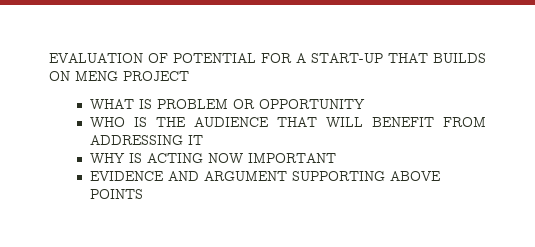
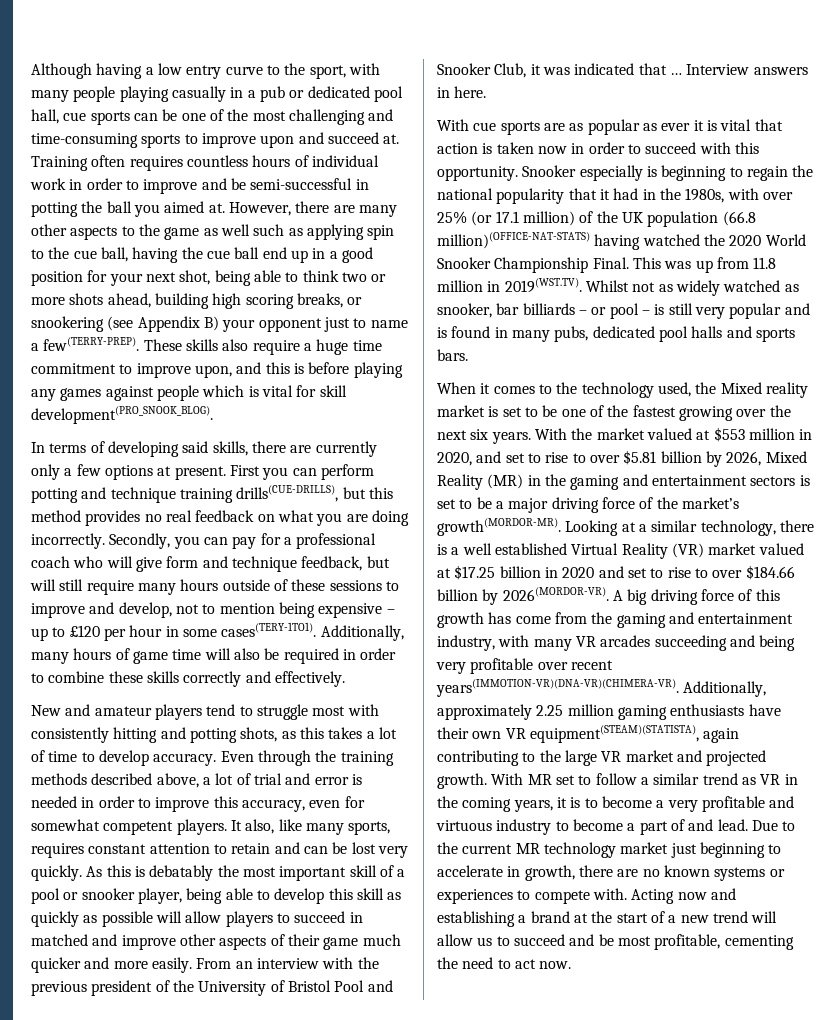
- EVALUATION OF POTENTIAL FOR A START-UP THAT BUILDS ON MENG PROJECT
- WHAT IS PROBLEM OR OPPORTUNITY
- WHO IS THE AUDIENCE THAT WILL BENEFIT FROM ADDRESSING IT
- WHY IS ACTING NOW IMPORTANT
- EVIDENCE AND ARGUMENT SUPPORTING ABOVE POINTS
+ Although having a low entry curve to the sport, with many people playing casually in a pub or dedicated pool hall, cue sports can be one of the most challenging and time-consuming sports to improve upon and succeed at. Training often requires countless hours of individual work in order to improve and be semi-successful in potting the ball you aimed at. However, there are many other aspects to the game as well such as applying spin to the cue ball, having the cue ball end up in a good position for your next shot, being able to think two or more shots ahead, building high scoring breaks, or snookering (see Appendix B) your opponent just to name a few(TERRY-PREP). These skills also require a huge time commitment to improve upon, and this is before playing any games against people which is vital for skill development(PRO_SNOOK_BLOG).
+ In terms of developing said skills, there are currently only a few options at present. First you can perform potting and technique training drills(CUE-DRILLS), but this method provides no real feedback on what you are doing incorrectly. Secondly, you can pay for a professional coach who will give form and technique feedback, but will still require many hours outside of these sessions to improve and develop, not to mention being expensive – up to £120 per hour in some cases(TERY-1TO1). Additionally, many hours of game time will also be required in order to combine these skills correctly and effectively.
+ New and amateur players tend to struggle most with consistently hitting and potting shots, as this takes a lot of time to develop accuracy. Even through the training methods described above, a lot of trial and error is needed in order to improve this accuracy, even for somewhat competent players. It also, like many sports, requires constant attention to retain and can be lost very quickly. As this is debatably the most important skill of a pool or snooker player, being able to develop this skill as quickly as possible will allow players to succeed in matched and improve other aspects of their game much quicker and more easily. From an interview with the previous president of the University of Bristol Pool and Snooker Club, it was indicated that … Interview answers in here.
+ With cue sports are as popular as ever it is vital that action is taken now in order to succeed with this opportunity. Snooker especially is beginning to regain the national popularity that it had in the 1980s, with over 25% (or 17.1 million) of the UK population (66.8 million)(OFFICE-NAT-STATS) having watched the 2020 World Snooker Championship Final. This was up from 11.8 million in 2019(WST.TV). Whilst not as widely watched as snooker, bar billiards – or pool – is still very popular and is found in many pubs, dedicated pool halls and sports bars.
+ When it comes to the technology used, the Mixed reality market is set to be one of the fastest growing over the next six years. With the market valued at $553 million in 2020, and set to rise to over $5.81 billion by 2026, Mixed Reality (MR) in the gaming and entertainment sectors is set to be a major driving force of the market’s growth(MORDOR-MR). Looking at a similar technology, there is a well established Virtual Reality (VR) market valued at $17.25 billion in 2020 and set to rise to over $184.66 billion by 2026(MORDOR-VR). A big driving force of this growth has come from the gaming and entertainment industry, with many VR arcades succeeding and being very profitable over recent years(IMMOTION-VR)(DNA-VR)(CHIMERA-VR). Additionally, approximately 2.25 million gaming enthusiasts have their own VR equipment(STEAM)(STATISTA), again contributing to the large VR market and projected growth. With MR set to follow a similar trend as VR in the coming years, it is to become a very profitable and virtuous industry to become a part of and lead. Due to the current MR technology market just beginning to accelerate in growth, there are no known systems or experiences to compete with. Acting now and establishing a brand at the start of a new trend will allow us to succeed and be most profitable, cementing the need to act now.

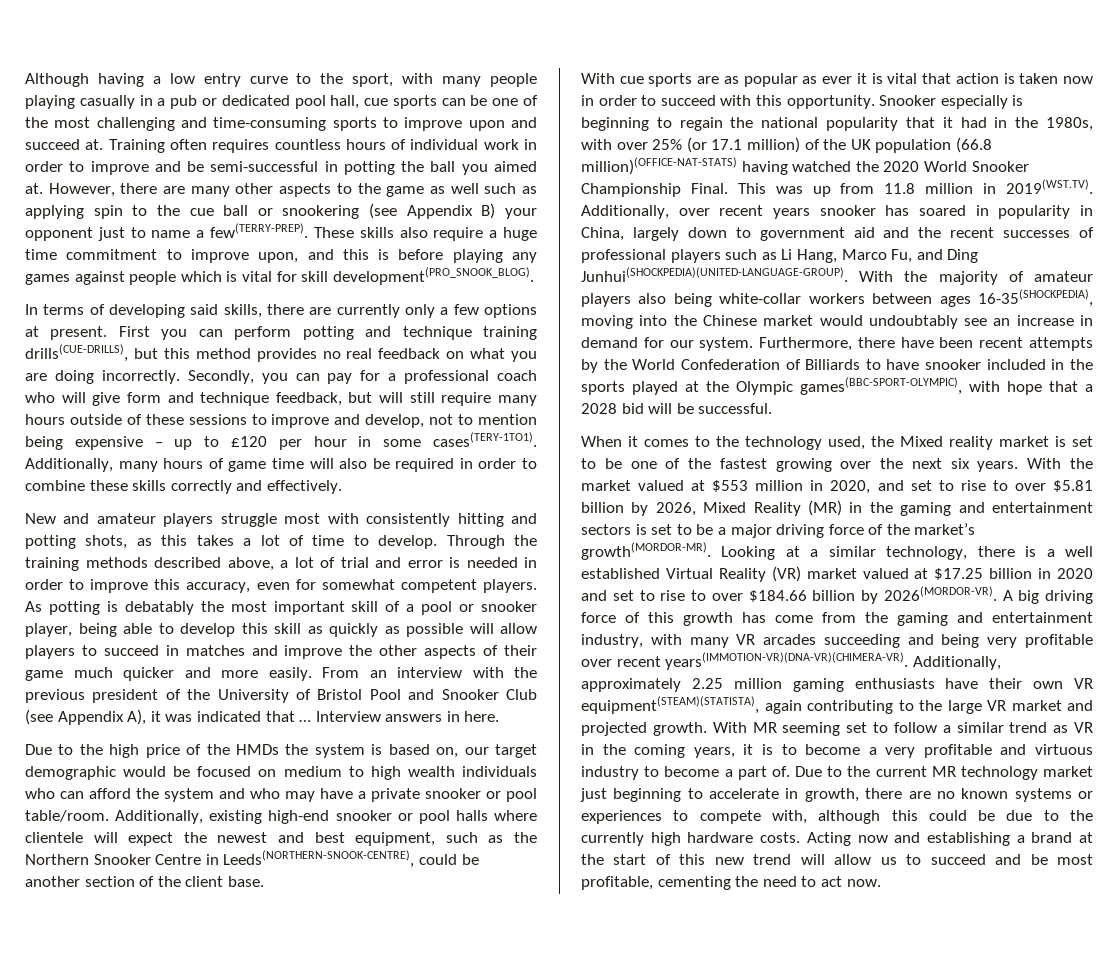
- However, there are many other aspects to the game as well such as applying spin to the cue ball, having the cue ball end up in a good position for your next shot, being able to think two or more shots ahead, building high scoring breaks, or snookering (see Appendix B) your opponent just to name a few(TERRY-PREP).
+ However, there are many other aspects to the game as well such as applying spin to the cue ball or snookering (see Appendix B) your opponent just to name a few(TERRY-PREP).
- New and amateur players tend to struggle most with consistently hitting and potting shots, as this takes a lot of time to develop accuracy. Even through the training methods described above, a lot of trial and error is needed in order to improve this accuracy, even for somewhat competent players.
+ New and amateur players struggle most with consistently hitting and potting shots, as this takes a lot of time to develop. Through the training methods described above, a lot of trial and error is needed in order to improve this accuracy, even for somewhat competent players.
- It also, like many sports, requires constant attention to retain and can be lost very quickly. As this is debatably the most important skill of a pool or snooker player, being able to develop this skill as quickly as possible will allow players to succeed in matched and improve other aspects of their game much quicker and more easily.
+ As potting is debatably the most important skill of a pool or snooker player, being able to develop this skill as quickly as possible will allow players to succeed in matches and improve the other aspects of their game much quicker and more easily.
- From an interview with the previous president of the University of Bristol Pool and Snooker Club, it was indicated that …
+ From an interview with the previous president of the University of Bristol Pool and Snooker Club (see Appendix A), it was indicated that …
+ Due to the high price of the HMDs the system is based on, our target demographic would be focused on medium to high wealth individuals who can afford the system and who may have a private snooker or pool table/room. Additionally, existing high-end snooker or pool halls where clientele will expect the newest and best equipment, such as the Northern Snooker Centre in Leeds(NORTHERN-SNOOK-CENTRE), could be another section of the client base.
- This was up from 11.8 million in 2019(WST.TV). Whilst not as widely watched as snooker, bar billiards – or pool – is still very popular and is found in many pubs, dedicated pool halls and sports bars.
+ This was up from 11.8 million in 2019(WST.TV). Additionally, over recent years snooker has soared in popularity in China, largely down to government aid and the recent successes of professional players such as Li Hang, Marco Fu, and Ding Junhui(SHOCKPEDIA)(UNITED-LANGUAGE-GROUP). With the majority of amateur players also being white-collar workers between ages 16-35(SHOCKPEDIA), moving into the Chinese market would undoubtably see an increase in demand for our system. Furthermore, there have been recent attempts by the World Confederation of Billiards to have snooker included in the sports played at the Olympic games(BBC-SPORT-OLYMPIC), with hope that a 2028 bid will be successful.
- With MR set to follow a similar trend as VR in the coming years, it is to become a very profitable and virtuous industry to become a part of and lead.
+ With MR seeming set to follow a similar trend as VR in the coming years, it is to become a very profitable and virtuous industry to become a part of.
- Due to the current MR technology market just beginning to accelerate in growth, there are no known systems or experiences to compete with.
+ Due to the current MR technology market just beginning to accelerate in growth, there are no known systems or experiences to compete with, although this could be due to the currently high hardware costs.
- Acting now and establishing a brand at the start of a new trend will allow us to succeed and be most profitable, cementing the need to act now.
+ Acting now and establishing a brand at the start of this new trend will allow us to succeed and be most profitable, cementing the need to act now.

